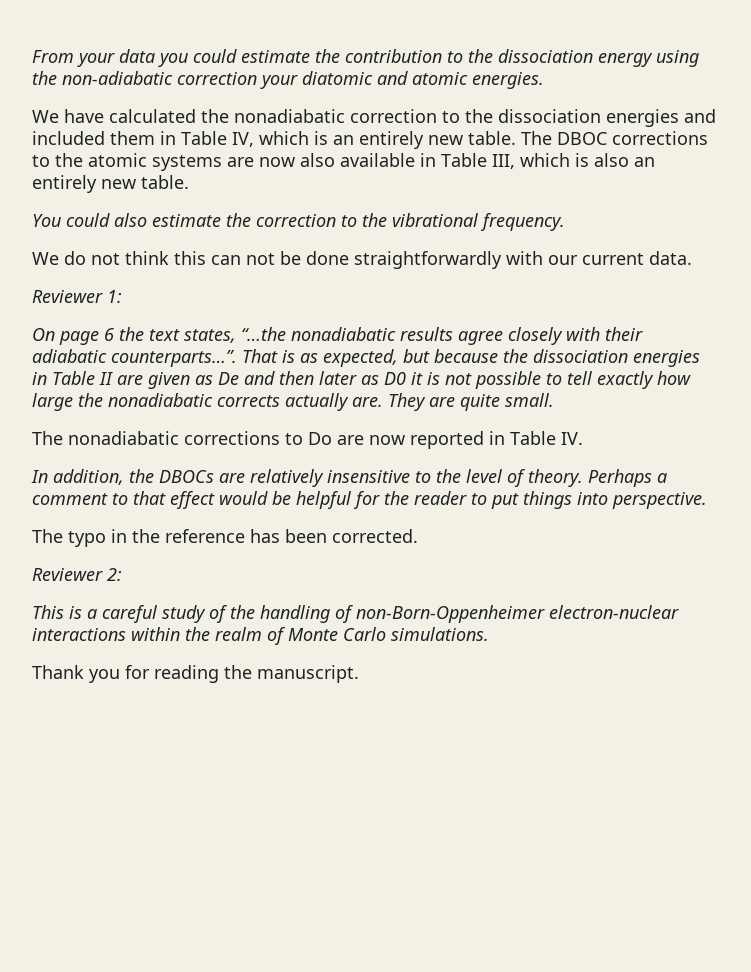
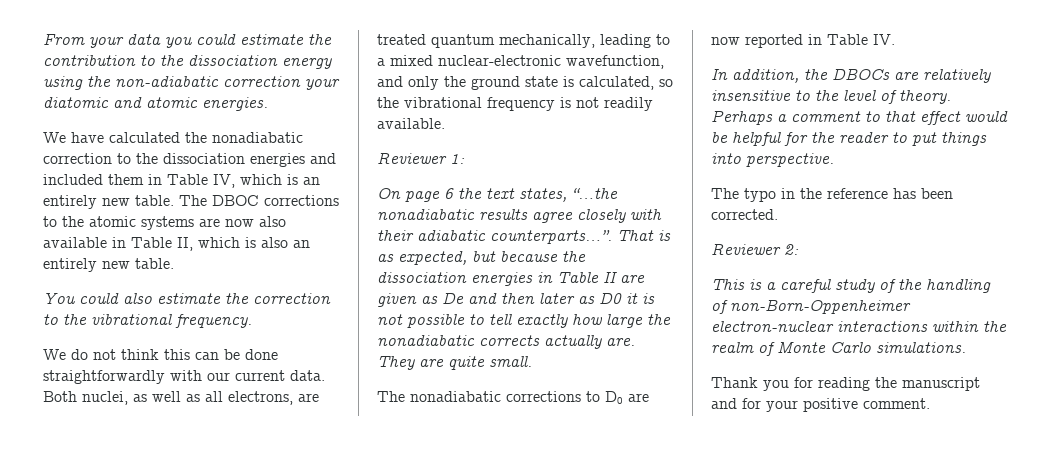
- The DBOC corrections to the atomic systems are now also available in Table III, which is also an entirely new table.
+ The DBOC corrections to the atomic systems are now also available in Table II, which is also an entirely new table.
- We do not think this can not be done straightforwardly with our current data.
+ We do not think this can be done straightforwardly with our current data. Both nuclei, as well as all electrons, are treated quantum mechanically, leading to a mixed nuclear-electronic wavefunction, and only the ground state is calculated, so the vibrational frequency is not readily available.
- The nonadiabatic corrections to Do are now reported in Table IV.
+ The nonadiabatic corrections to D0 are now reported in Table IV.
- Thank you for reading the manuscript.
+ Thank you for reading the manuscript and for your positive comment.

